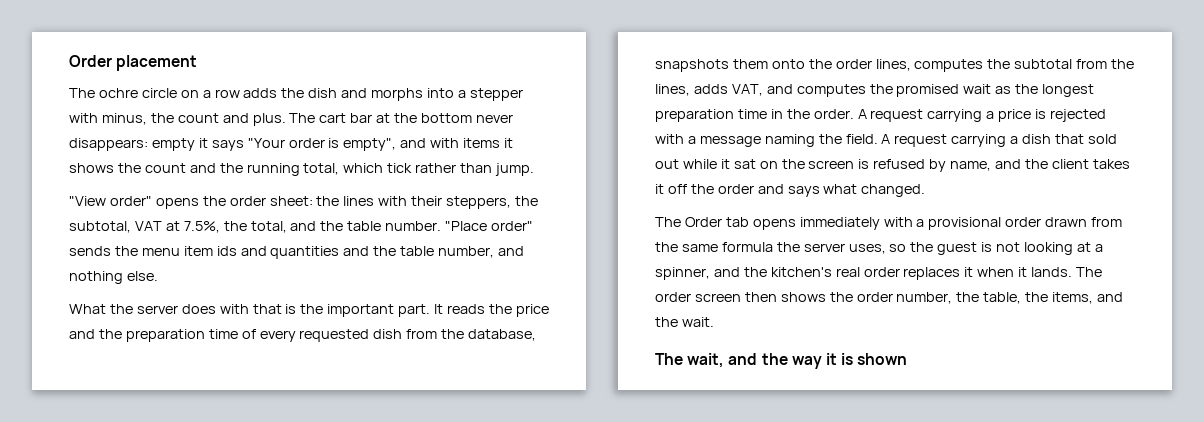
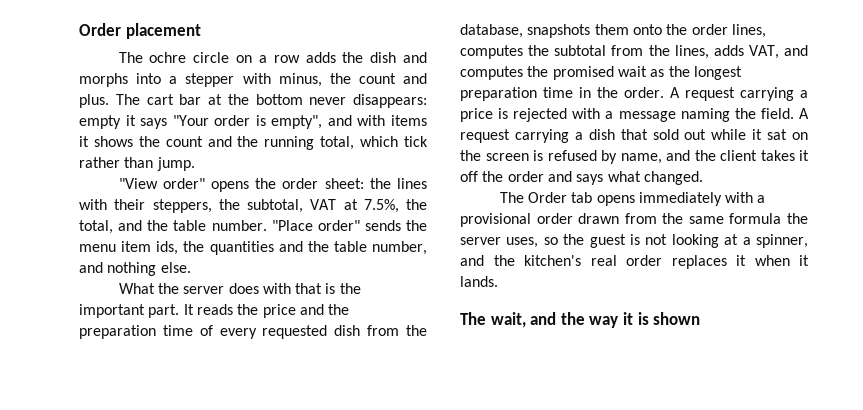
- "Place order" sends the menu item ids and quantities and the table number, and nothing else.
+ "Place order" sends the menu item ids, the quantities and the table number, and nothing else.
- The order screen then shows the order number, the table, the items, and the wait.

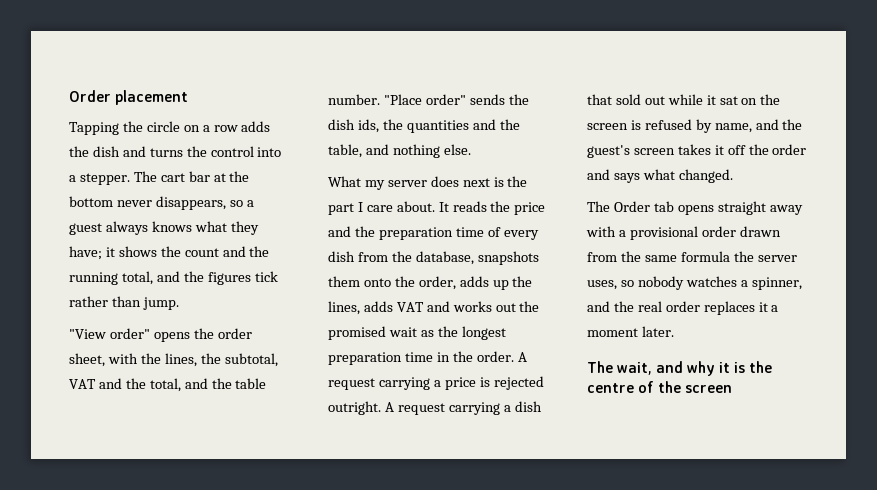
- The ochre circle on a row adds the dish and morphs into a stepper with minus, the count and plus.
+ Tapping the circle on a row adds the dish and turns the control into a stepper.
- The cart bar at the bottom never disappears: empty it says "Your order is empty", and with items it shows the count and the running total, which tick rather than jump.
+ The cart bar at the bottom never disappears, so a guest always knows what they have; it shows the count and the running total, and the figures tick rather than jump.
- "View order" opens the order sheet: the lines with their steppers, the subtotal, VAT at 7.5%, the total, and the table number.
+ "View order" opens the order sheet, with the lines, the subtotal, VAT and the total, and the table number.
- "Place order" sends the menu item ids, the quantities and the table number, and nothing else.
+ "Place order" sends the dish ids, the quantities and the table, and nothing else.
- What the server does with that is the important part.
+ What my server does next is the part I care about.
- It reads the price and the preparation time of every requested dish from the database, snapshots them onto the order lines, computes the subtotal from the lines, adds VAT, and computes the promised wait as the longest preparation time in the order.
+ It reads the price and the preparation time of every dish from the database, snapshots them onto the order, adds up the lines, adds VAT and works out the promised wait as the longest preparation time in the order.
- A request carrying a price is rejected with a message naming the field.
+ A request carrying a price is rejected outright.
- A request carrying a dish that sold out while it sat on the screen is refused by name, and the client takes it off the order and says what changed.
+ A request carrying a dish that sold out while it sat on the screen is refused by name, and the guest's screen takes it off the order and says what changed.
- The Order tab opens immediately with a provisional order drawn from the same formula the server uses, so the guest is not looking at a spinner, and the kitchen's real order replaces it when it lands.
+ The Order tab opens straight away with a provisional order drawn from the same formula the server uses, so nobody watches a spinner, and the real order replaces it a moment later.
- The wait, and the way it is shown
+ The wait, and why it is the centre of the screen

